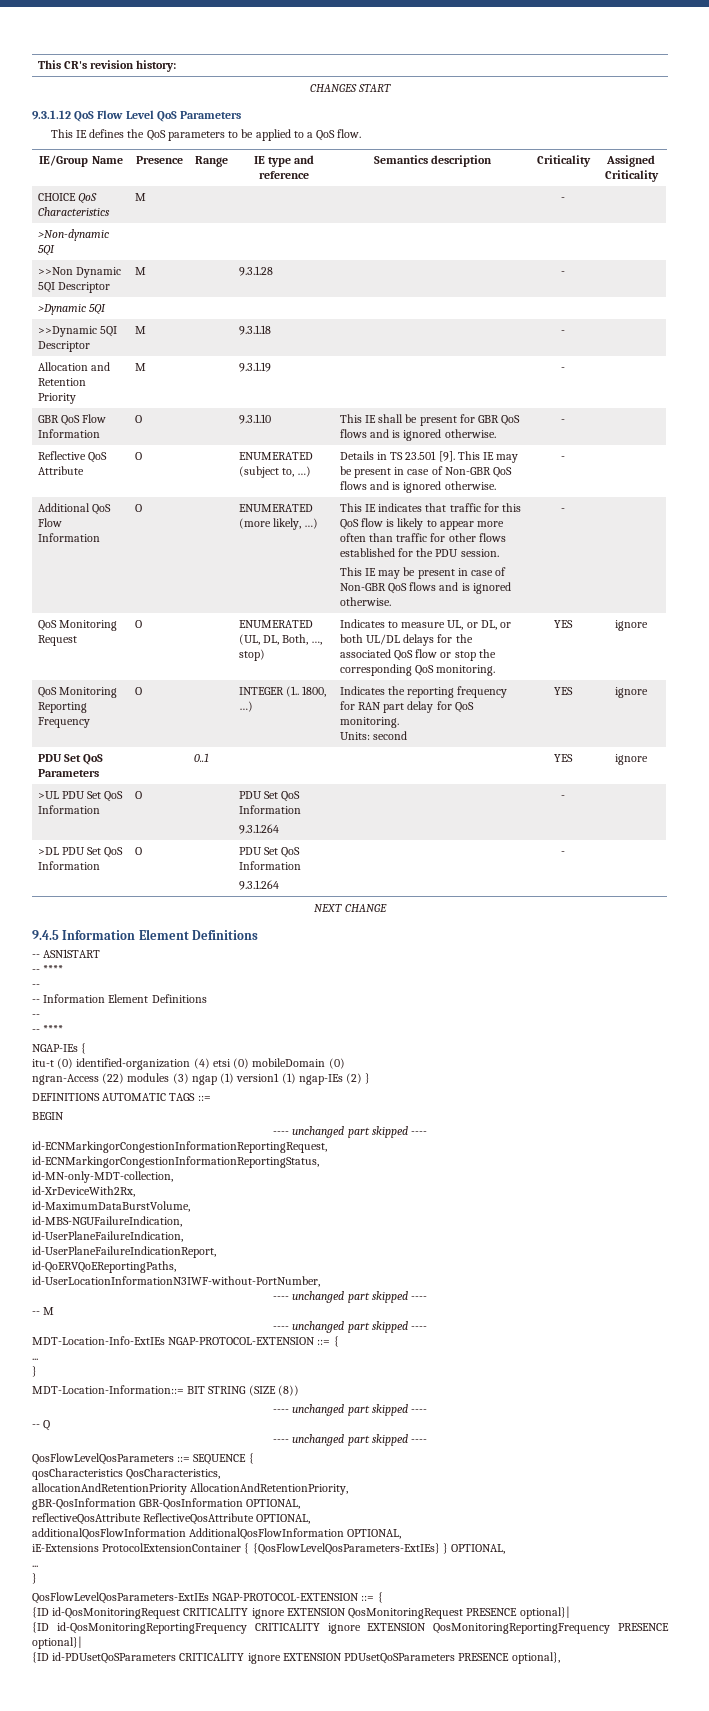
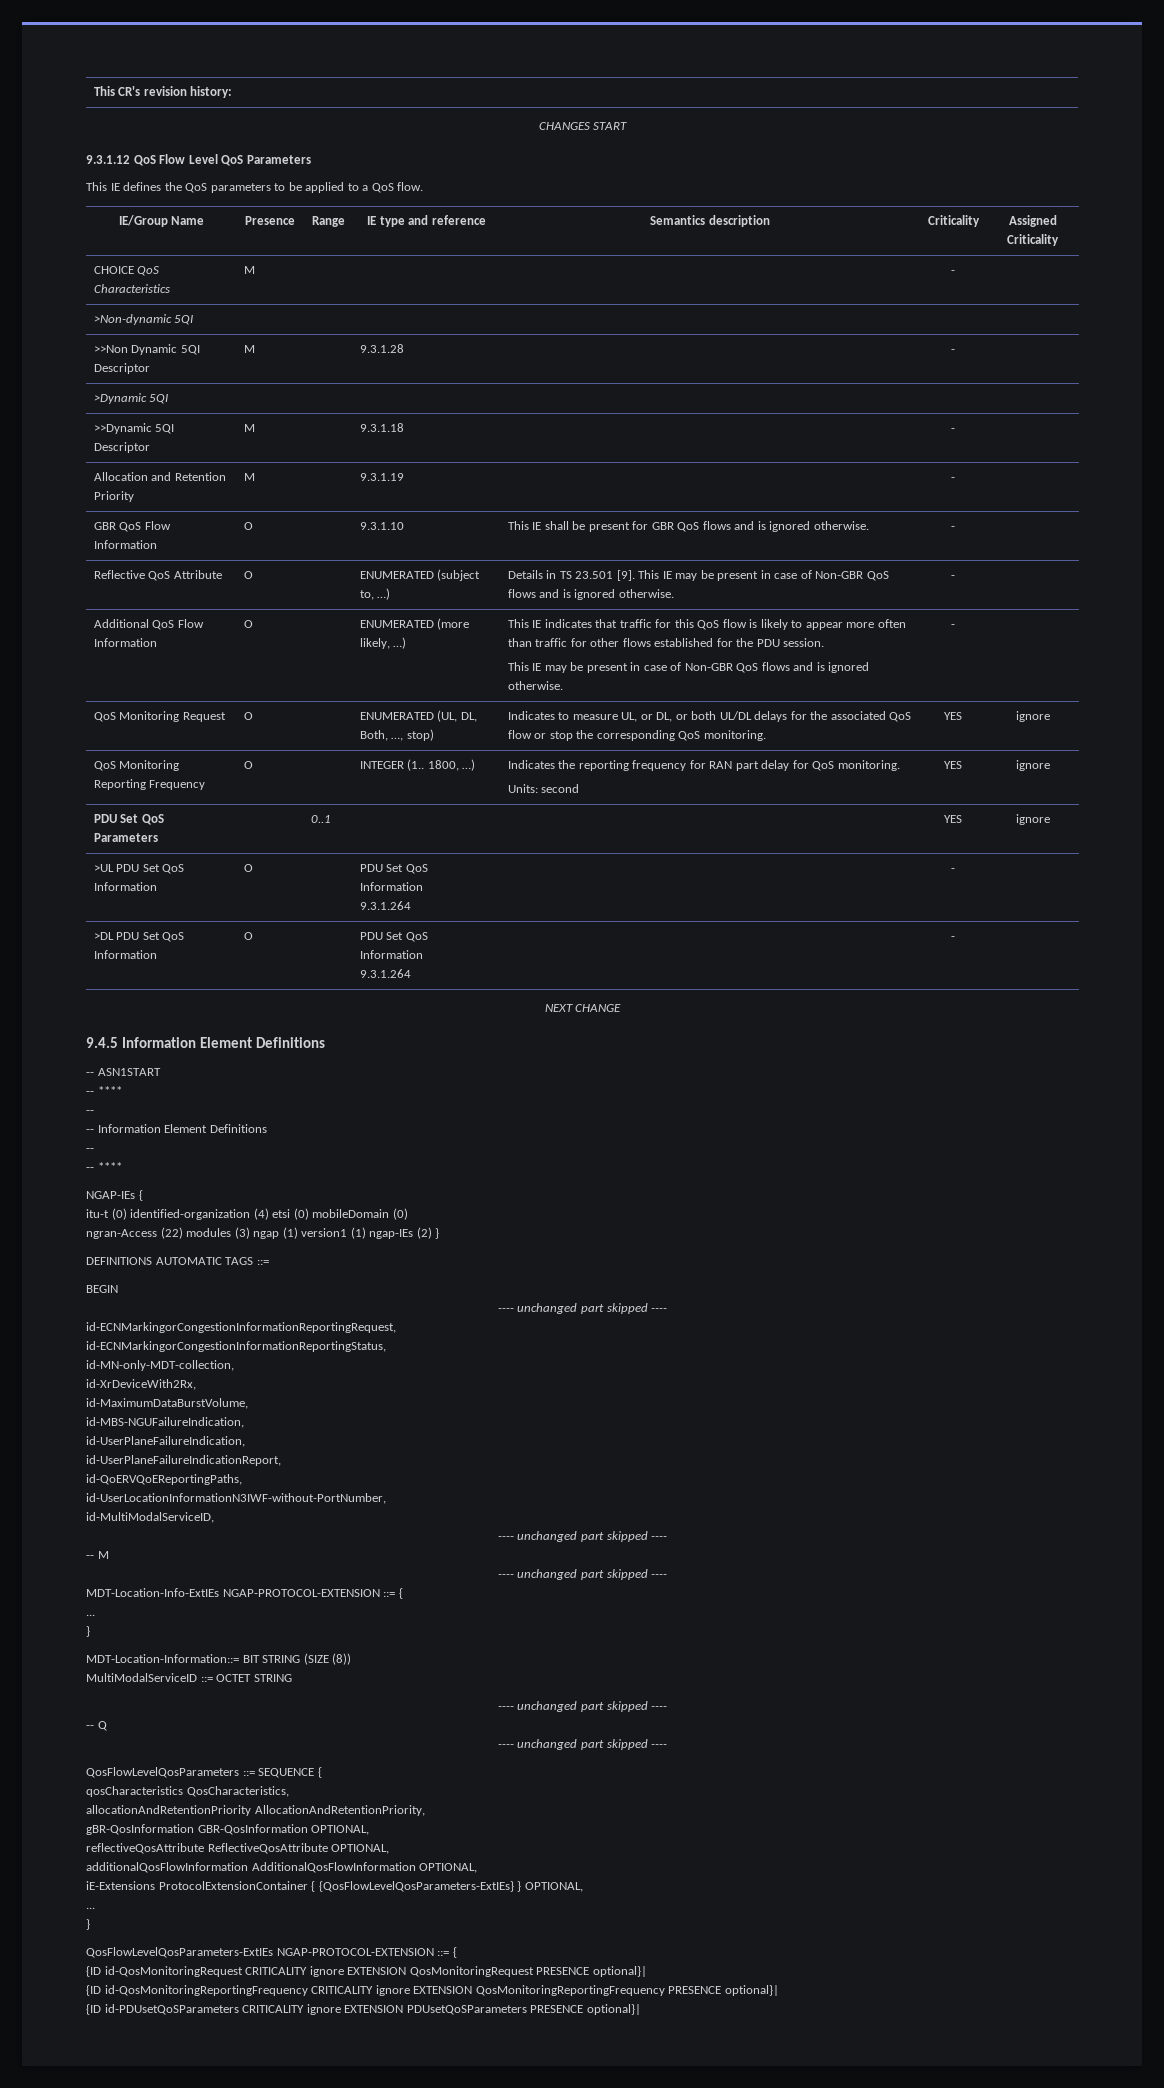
+ id-MultiModalServiceID,
+ MultiModalServiceID ::= OCTET STRING
- {ID id-PDUsetQoSParameters CRITICALITY ignore EXTENSION PDUsetQoSParameters PRESENCE optional},
+ {ID id-PDUsetQoSParameters CRITICALITY ignore EXTENSION PDUsetQoSParameters PRESENCE optional}|

